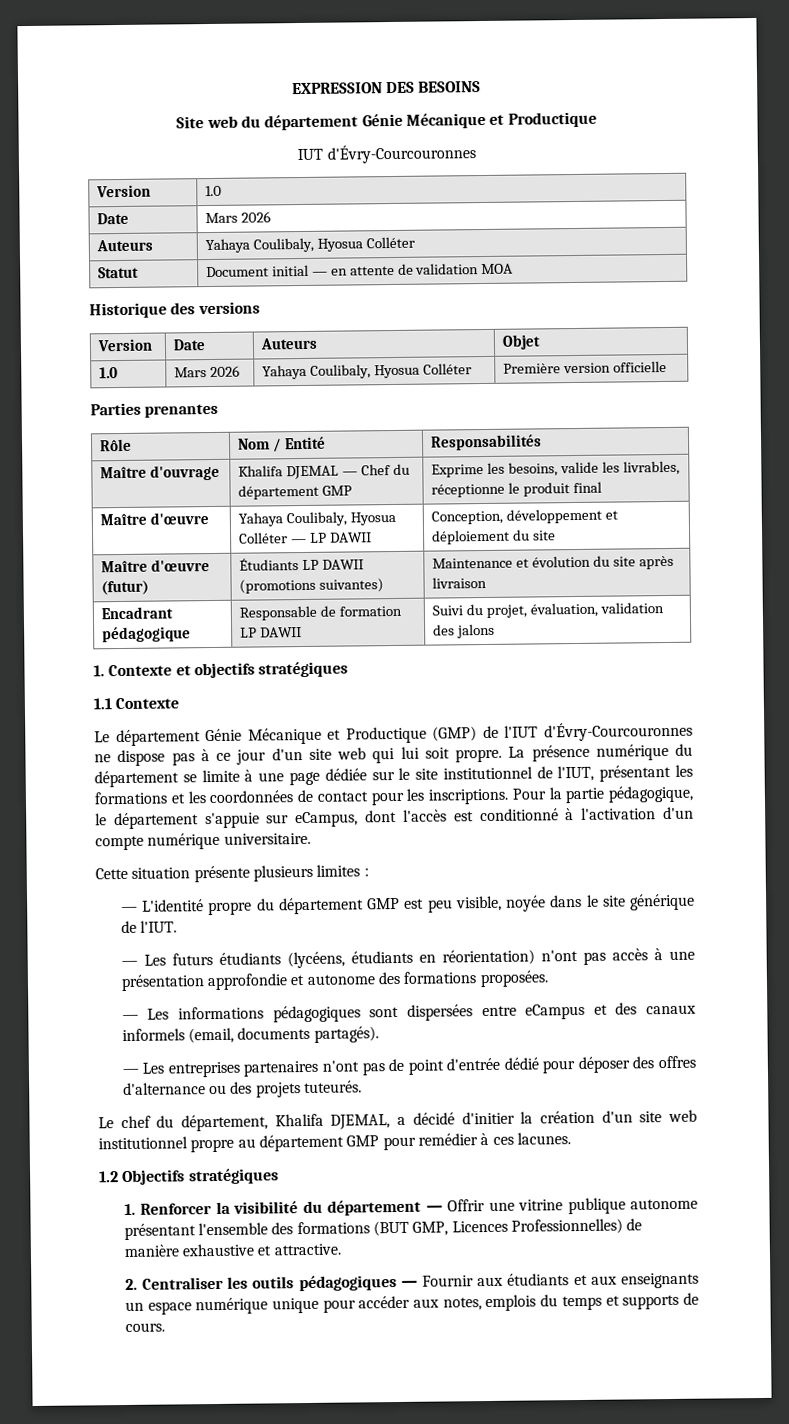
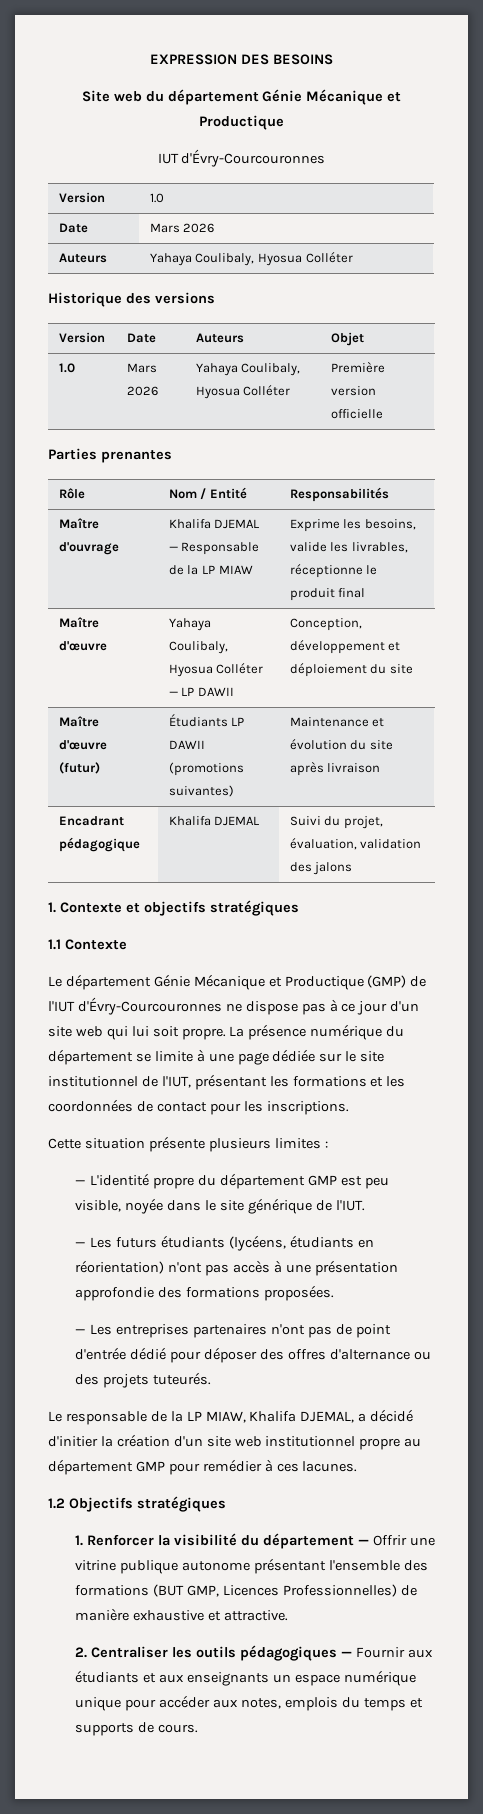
- Statut | Document initial — en attente de validation MOA
- Maître d'ouvrage | Khalifa DJEMAL — Chef du département GMP | Exprime les besoins, valide les livrables, réceptionne le produit final
+ Maître d'ouvrage | Khalifa DJEMAL — Responsable de la LP MIAW | Exprime les besoins, valide les livrables, réceptionne le produit final
- Encadrant pédagogique | Responsable de formation LP DAWII | Suivi du projet, évaluation, validation des jalons
+ Encadrant pédagogique | Khalifa DJEMAL | Suivi du projet, évaluation, validation des jalons
- Pour la partie pédagogique, le département s'appuie sur eCampus, dont l'accès est conditionné à l'activation d'un compte numérique universitaire.
- — Les futurs étudiants (lycéens, étudiants en réorientation) n'ont pas accès à une présentation approfondie et autonome des formations proposées.
+ — Les futurs étudiants (lycéens, étudiants en réorientation) n'ont pas accès à une présentation approfondie des formations proposées.
- — Les informations pédagogiques sont dispersées entre eCampus et des canaux informels (email, documents partagés).
- Le chef du département, Khalifa DJEMAL, a décidé d'initier la création d'un site web institutionnel propre au département GMP pour remédier à ces lacunes.
+ Le responsable de la LP MIAW, Khalifa DJEMAL, a décidé d'initier la création d'un site web institutionnel propre au département GMP pour remédier à ces lacunes.

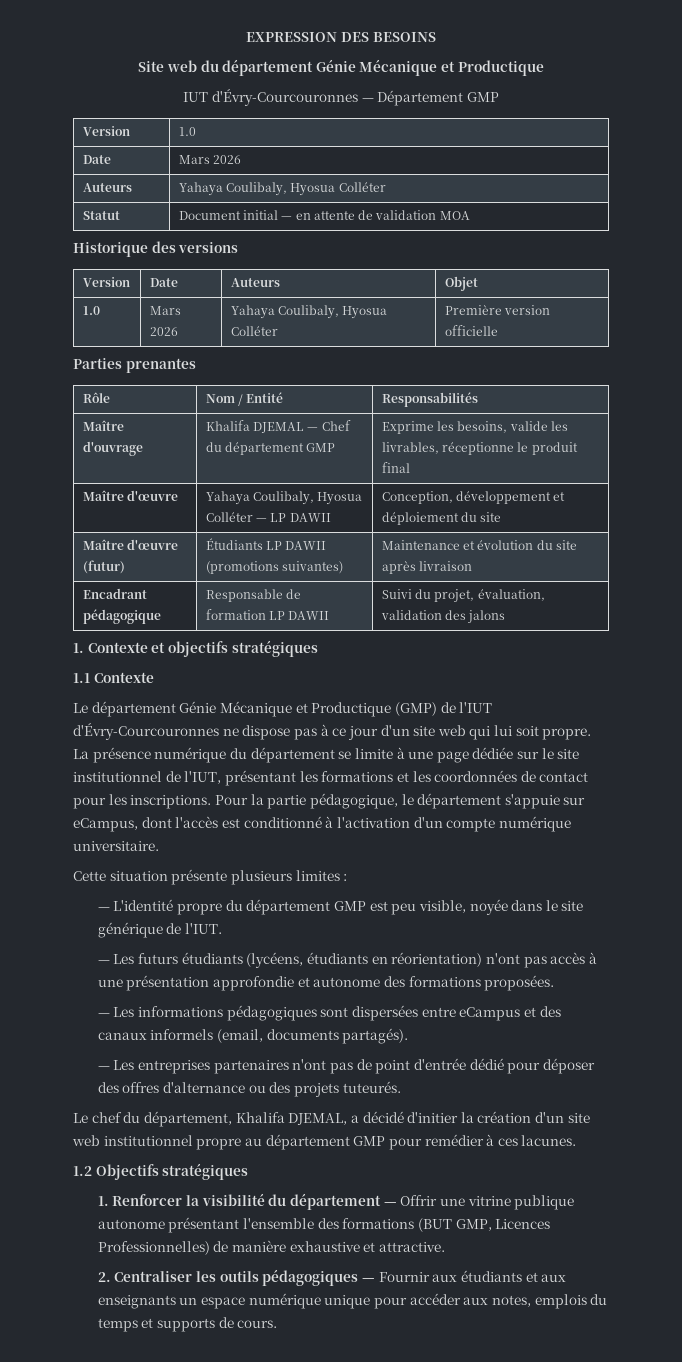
- IUT d'Évry-Courcouronnes
+ IUT d'Évry-Courcouronnes — Département GMP
+ Statut | Document initial — en attente de validation MOA
- Maître d'ouvrage | Khalifa DJEMAL — Responsable de la LP MIAW | Exprime les besoins, valide les livrables, réceptionne le produit final
+ Maître d'ouvrage | Khalifa DJEMAL — Chef du département GMP | Exprime les besoins, valide les livrables, réceptionne le produit final
- Encadrant pédagogique | Khalifa DJEMAL | Suivi du projet, évaluation, validation des jalons
+ Encadrant pédagogique | Responsable de formation LP DAWII | Suivi du projet, évaluation, validation des jalons
+ Pour la partie pédagogique, le département s'appuie sur eCampus, dont l'accès est conditionné à l'activation d'un compte numérique universitaire.
- — Les futurs étudiants (lycéens, étudiants en réorientation) n'ont pas accès à une présentation approfondie des formations proposées.
+ — Les futurs étudiants (lycéens, étudiants en réorientation) n'ont pas accès à une présentation approfondie et autonome des formations proposées.
+ — Les informations pédagogiques sont dispersées entre eCampus et des canaux informels (email, documents partagés).
- Le responsable de la LP MIAW, Khalifa DJEMAL, a décidé d'initier la création d'un site web institutionnel propre au département GMP pour remédier à ces lacunes.
+ Le chef du département, Khalifa DJEMAL, a décidé d'initier la création d'un site web institutionnel propre au département GMP pour remédier à ces lacunes.

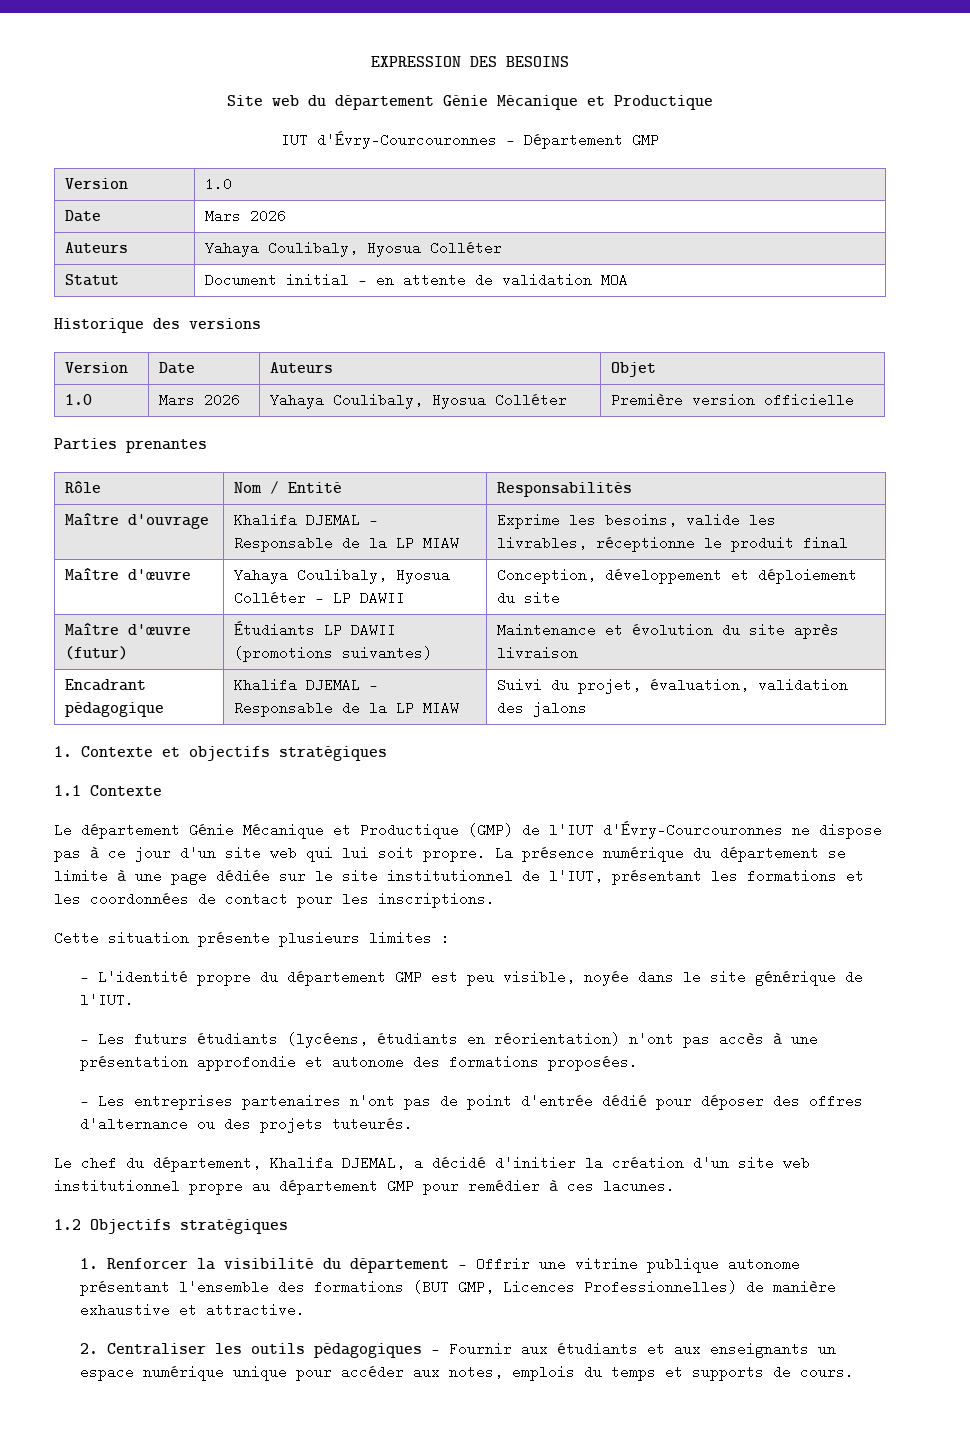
- Maître d'ouvrage | Khalifa DJEMAL — Chef du département GMP | Exprime les besoins, valide les livrables, réceptionne le produit final
+ Maître d'ouvrage | Khalifa DJEMAL — Responsable de la LP MIAW | Exprime les besoins, valide les livrables, réceptionne le produit final
- Encadrant pédagogique | Responsable de formation LP DAWII | Suivi du projet, évaluation, validation des jalons
+ Encadrant pédagogique | Khalifa DJEMAL — Responsable de la LP MIAW | Suivi du projet, évaluation, validation des jalons
- Pour la partie pédagogique, le département s'appuie sur eCampus, dont l'accès est conditionné à l'activation d'un compte numérique universitaire.
- — Les informations pédagogiques sont dispersées entre eCampus et des canaux informels (email, documents partagés).

